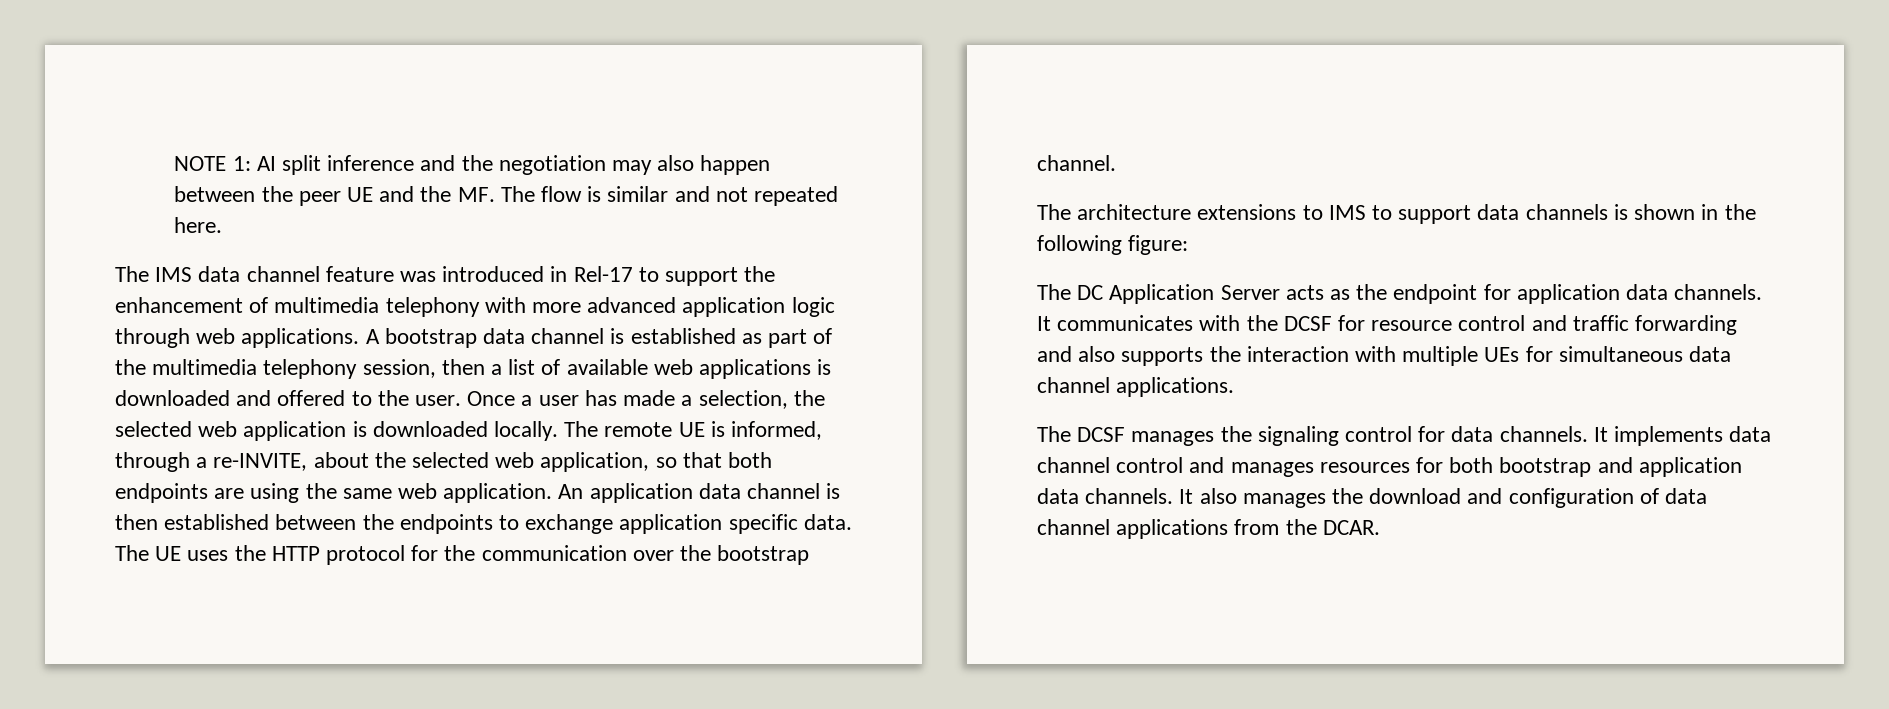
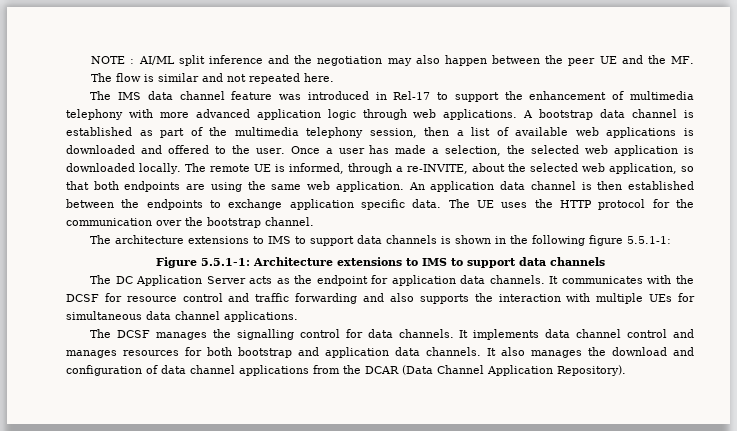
- NOTE 1: AI split inference and the negotiation may also happen between the peer UE and the MF. The flow is similar and not repeated here.
+ NOTE : AI/ML split inference and the negotiation may also happen between the peer UE and the MF. The flow is similar and not repeated here.
- The architecture extensions to IMS to support data channels is shown in the following figure:
+ The architecture extensions to IMS to support data channels is shown in the following figure 5.5.1-1:
+ Figure 5.5.1-1: Architecture extensions to IMS to support data channels
- The DCSF manages the signaling control for data channels.
+ The DCSF manages the signalling control for data channels.
- It also manages the download and configuration of data channel applications from the DCAR.
+ It also manages the download and configuration of data channel applications from the DCAR (Data Channel Application Repository).

